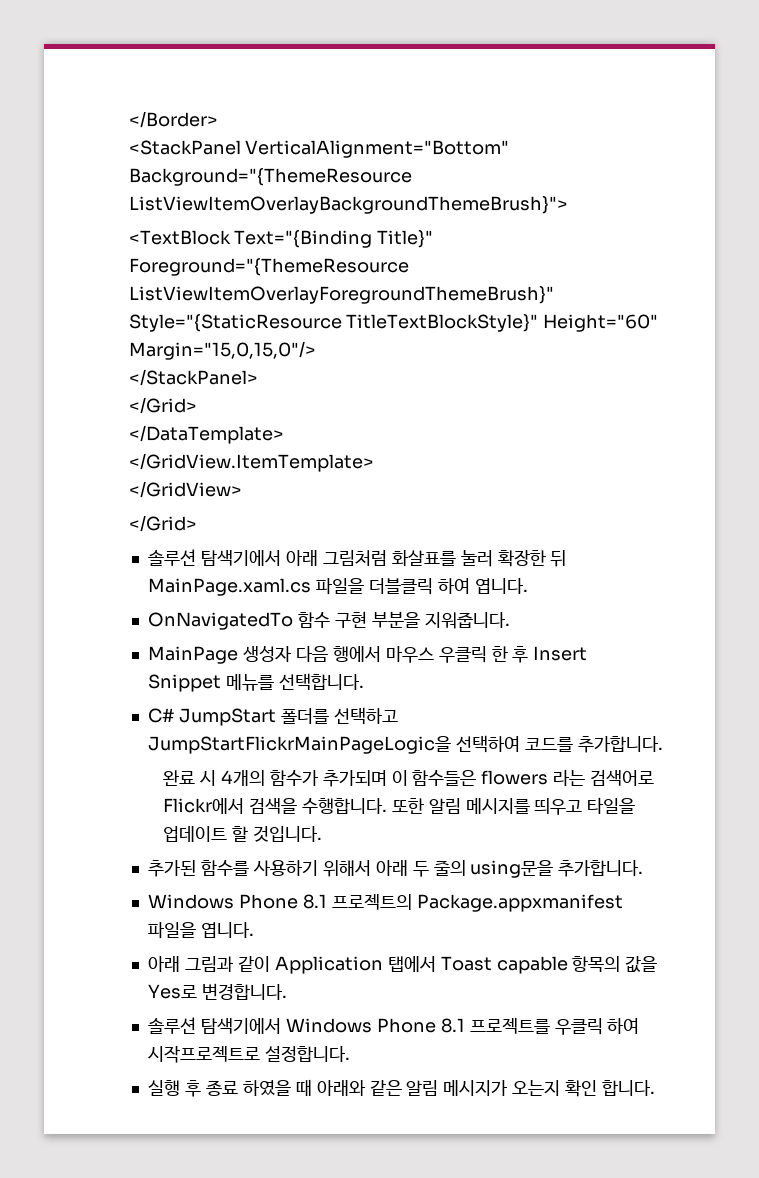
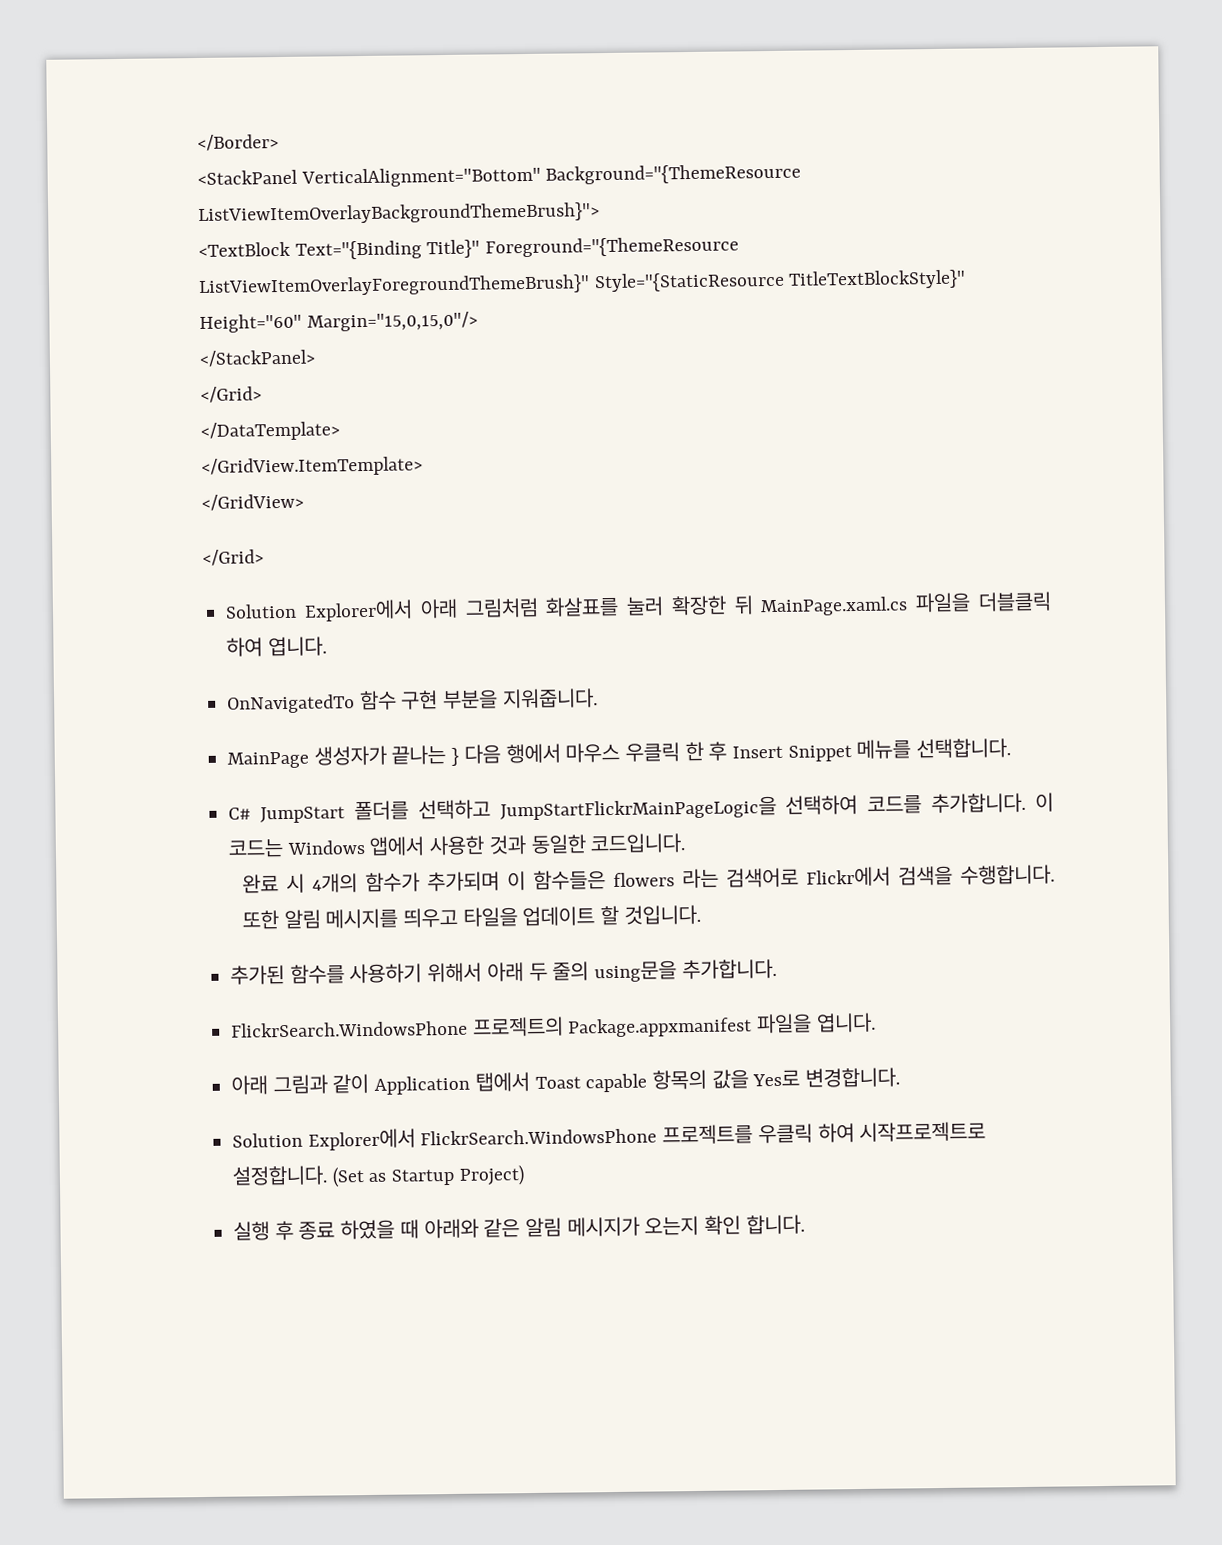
- 솔루션 탐색기에서 아래 그림처럼 화살표를 눌러 확장한 뒤 MainPage.xaml.cs 파일을 더블클릭 하여 엽니다.
+ Solution Explorer에서 아래 그림처럼 화살표를 눌러 확장한 뒤 MainPage.xaml.cs 파일을 더블클릭 하여 엽니다.
- MainPage 생성자 다음 행에서 마우스 우클릭 한 후 Insert Snippet 메뉴를 선택합니다.
+ MainPage 생성자가 끝나는 } 다음 행에서 마우스 우클릭 한 후 Insert Snippet 메뉴를 선택합니다.
+ 이 코드는 Windows 앱에서 사용한 것과 동일한 코드입니다.
- Windows Phone 8.1 프로젝트의 Package.appxmanifest 파일을 엽니다.
+ FlickrSearch.WindowsPhone 프로젝트의 Package.appxmanifest 파일을 엽니다.
- 솔루션 탐색기에서 Windows Phone 8.1 프로젝트를 우클릭 하여 시작프로젝트로 설정합니다.
+ Solution Explorer에서 FlickrSearch.WindowsPhone 프로젝트를 우클릭 하여 시작프로젝트로 설정합니다. (Set as Startup Project)

